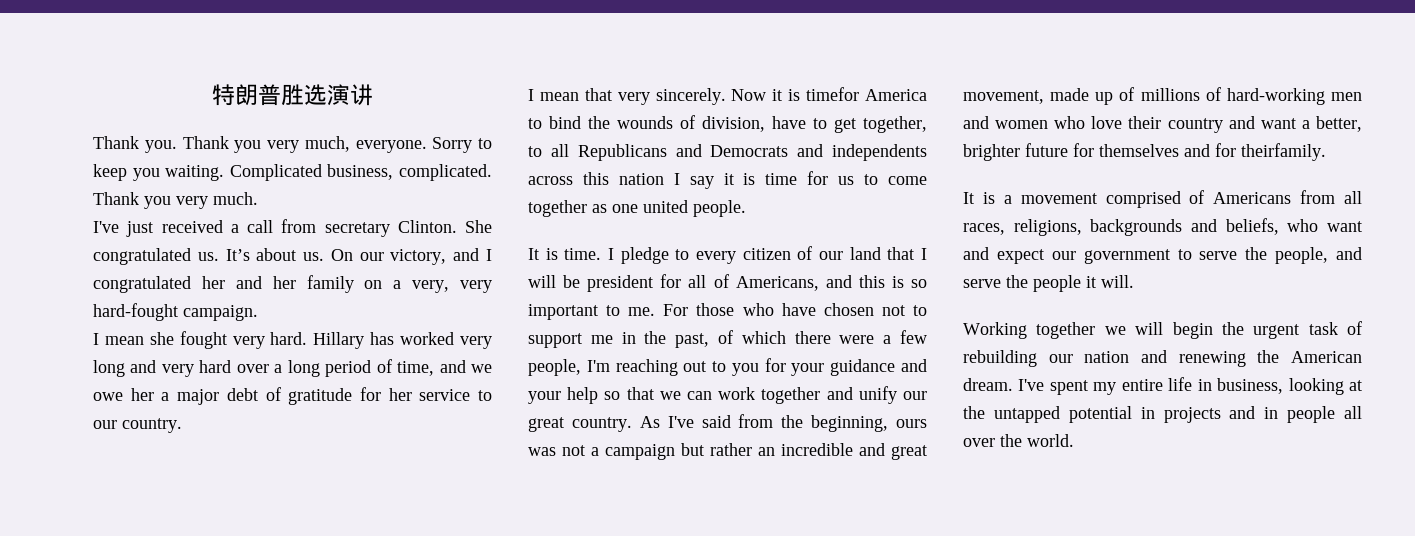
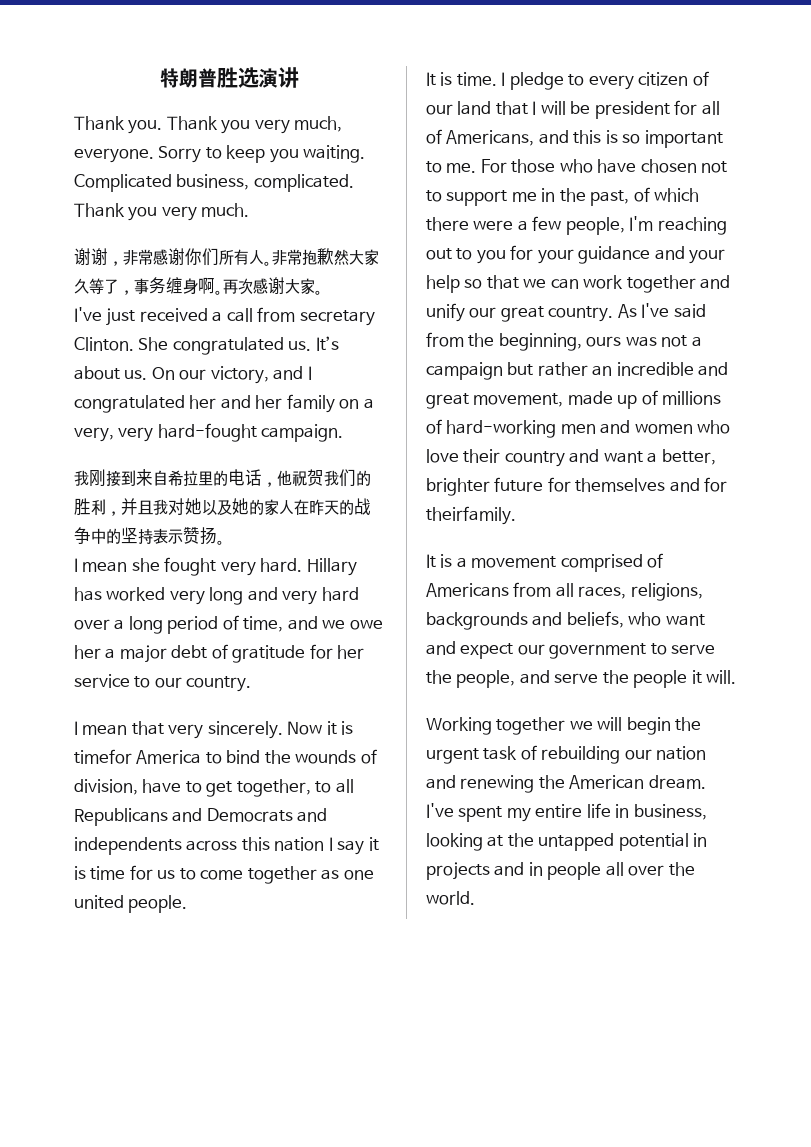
+ 谢谢，非常感谢你们所有人。非常抱歉然大家久等了，事务缠身啊。再次感谢大家。
+ 我刚接到来自希拉里的电话，他祝贺我们的胜利，并且我对她以及她的家人在昨天的战争中的坚持表示赞扬。

